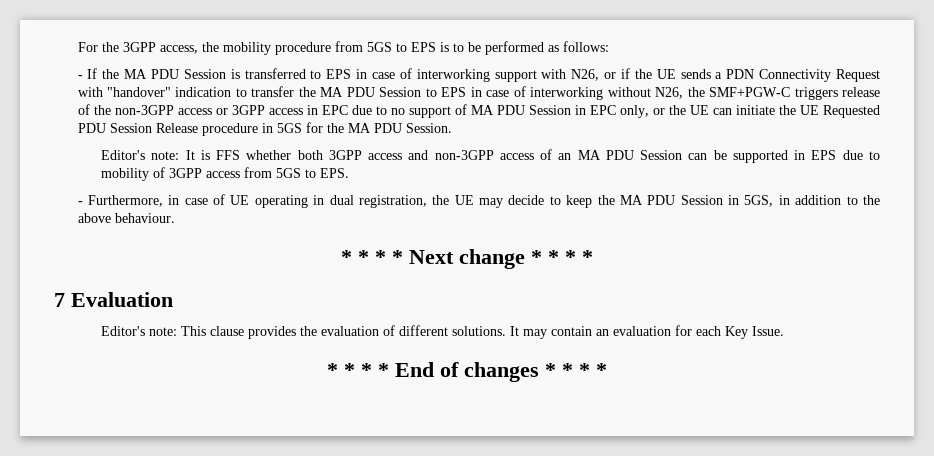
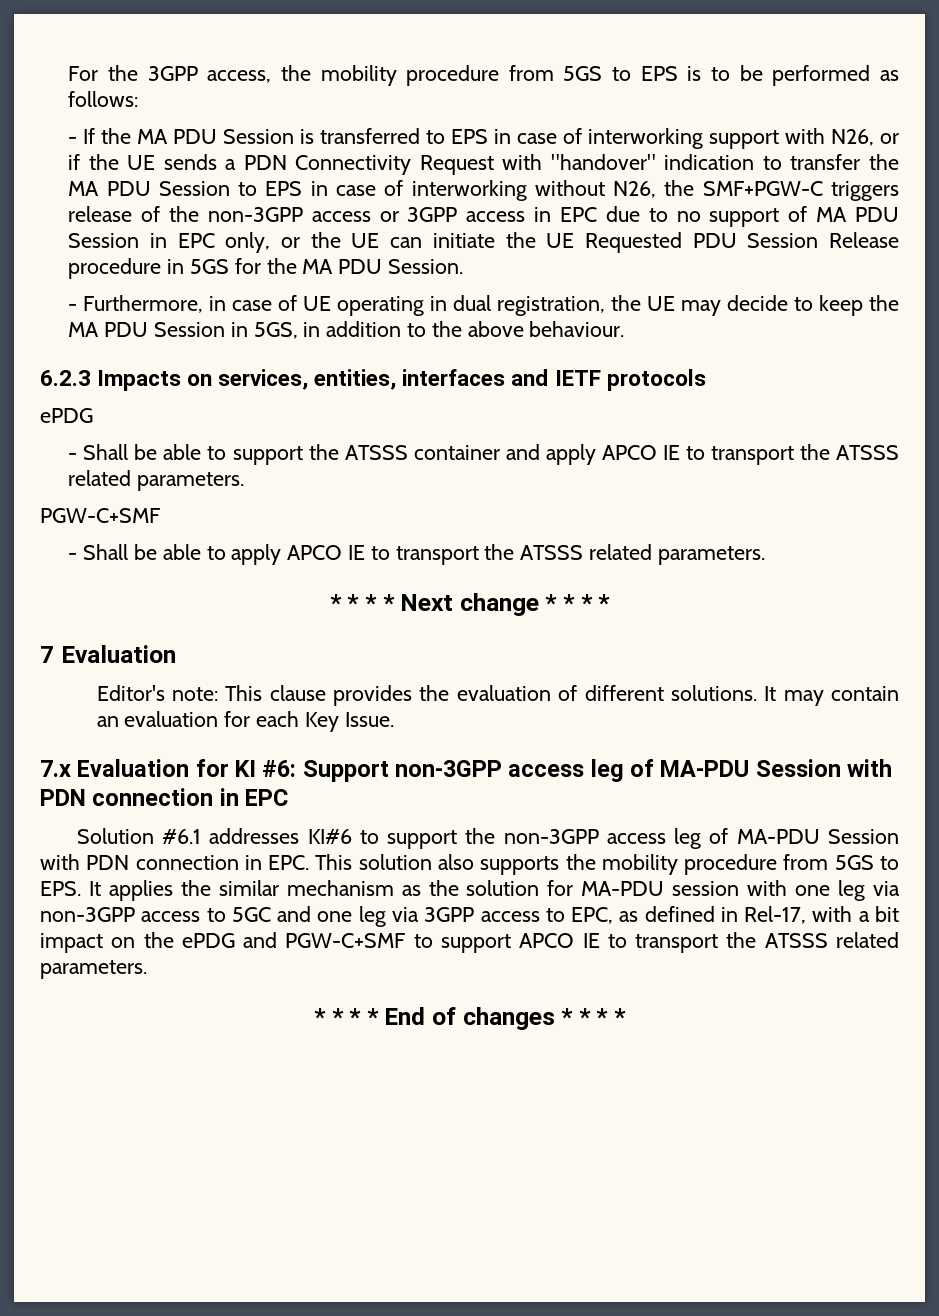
- Editor's note: It is FFS whether both 3GPP access and non-3GPP access of an MA PDU Session can be supported in EPS due to mobility of 3GPP access from 5GS to EPS.
+ 6.2.3 Impacts on services, entities, interfaces and IETF protocols
+ ePDG
+ - Shall be able to support the ATSSS container and apply APCO IE to transport the ATSSS related parameters.
+ PGW-C+SMF
+ - Shall be able to apply APCO IE to transport the ATSSS related parameters.
+ 7.x Evaluation for KI #6: Support non-3GPP access leg of MA-PDU Session with PDN connection in EPC
+ Solution #6.1 addresses KI#6 to support the non-3GPP access leg of MA-PDU Session with PDN connection in EPC. This solution also supports the mobility procedure from 5GS to EPS. It applies the similar mechanism as the solution for MA-PDU session with one leg via non-3GPP access to 5GC and one leg via 3GPP access to EPC, as defined in Rel-17, with a bit impact on the ePDG and PGW-C+SMF to support APCO IE to transport the ATSSS related parameters.

